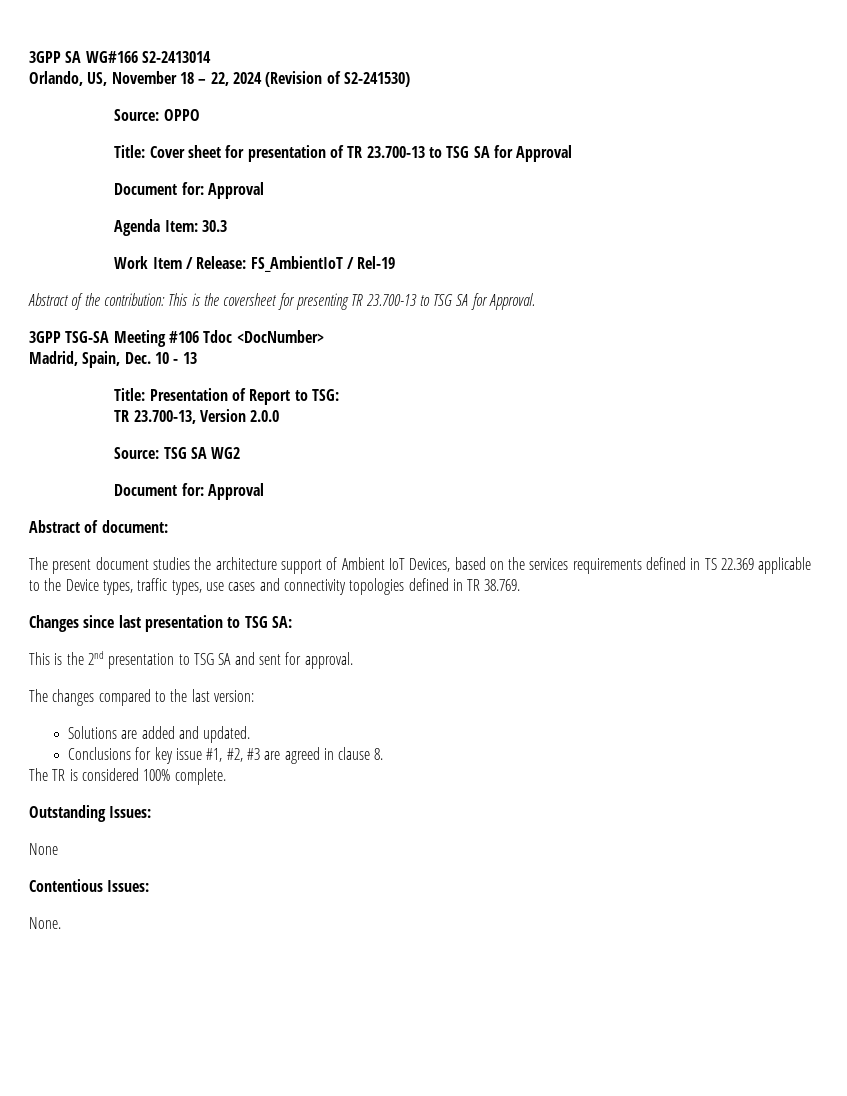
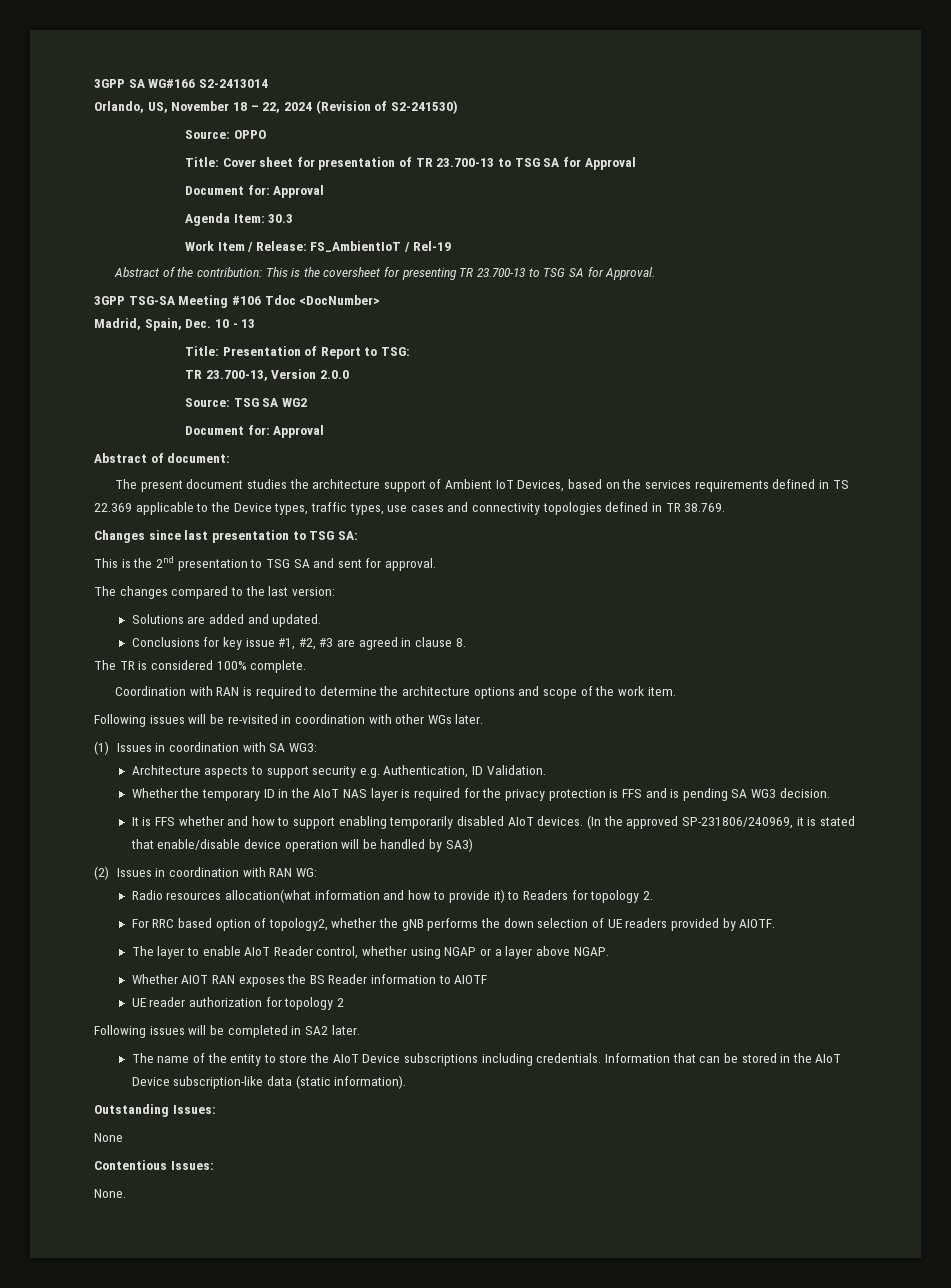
+ Coordination with RAN is required to determine the architecture options and scope of the work item.
+ Following issues will be re-visited in coordination with other WGs later.
+ (1) Issues in coordination with SA WG3:
+ Architecture aspects to support security e.g. Authentication, ID Validation.
+ Whether the temporary ID in the AIoT NAS layer is required for the privacy protection is FFS and is pending SA WG3 decision.
+ It is FFS whether and how to support enabling temporarily disabled AIoT devices. (In the approved SP-231806/240969, it is stated that enable/disable device operation will be handled by SA3)
+ (2) Issues in coordination with RAN WG:
+ Radio resources allocation(what information and how to provide it) to Readers for topology 2.
+ For RRC based option of topology2, whether the gNB performs the down selection of UE readers provided by AIOTF.
+ The layer to enable AIoT Reader control, whether using NGAP or a layer above NGAP.
+ Whether AIOT RAN exposes the BS Reader information to AIOTF
+ UE reader authorization for topology 2
+ Following issues will be completed in SA2 later.
+ The name of the entity to store the AIoT Device subscriptions including credentials. Information that can be stored in the AIoT Device subscription-like data (static information).

